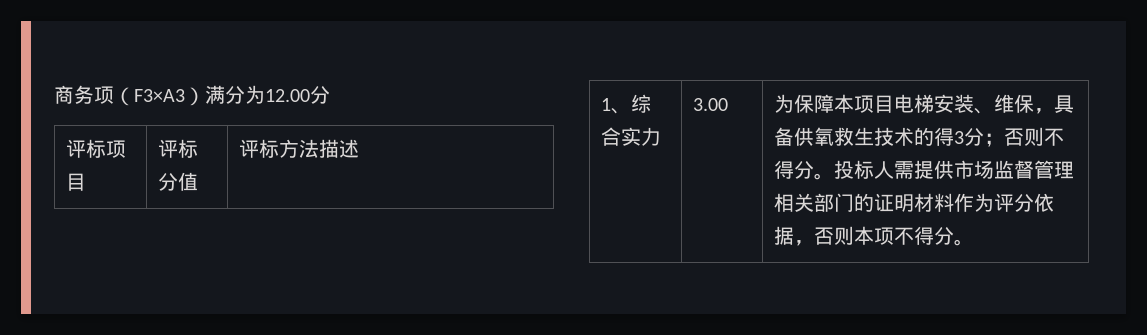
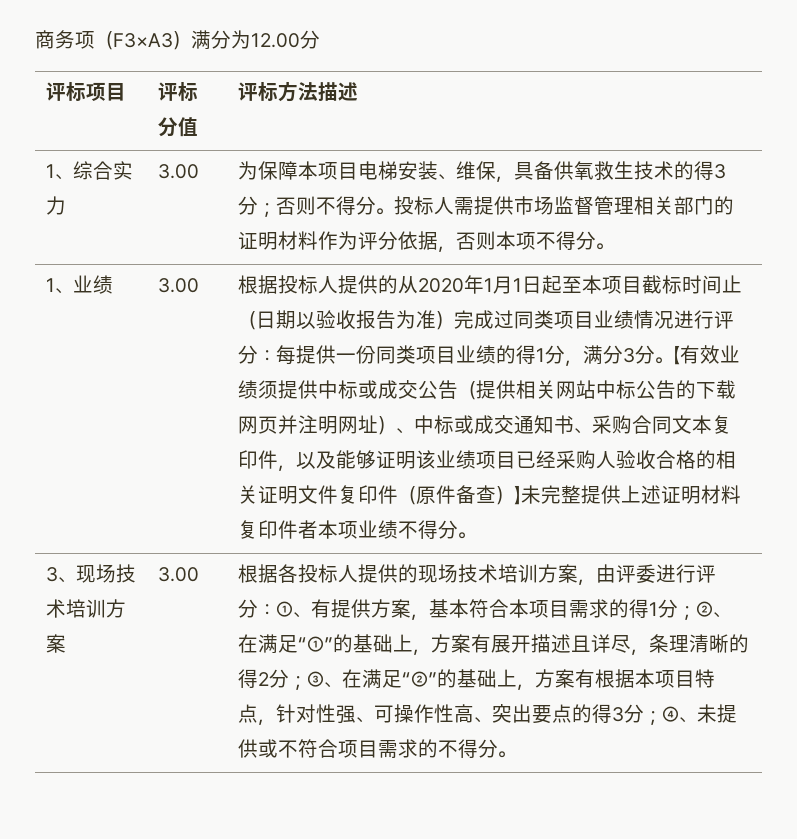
+ 1、业绩 | 3.00 | 根据投标人提供的从2020年1月1日起至本项目截标时间止（日期以验收报告为准）完成过同类项目业绩情况进行评分：每提供一份同类项目业绩的得1分，满分3分。【有效业绩须提供中标或成交公告（提供相关网站中标公告的下载网页并注明网址）、中标或成交通知书、采购合同文本复印件，以及能够证明该业绩项目已经采购人验收合格的相关证明文件复印件（原件备查）】未完整提供上述证明材料复印件者本项业绩不得分。
+ 3、现场技术培训方案 | 3.00 | 根据各投标人提供的现场技术培训方案，由评委进行评分：①、有提供方案，基本符合本项目需求的得1分；②、在满足“①”的基础上，方案有展开描述且详尽，条理清晰的得2分；③、在满足“②”的基础上，方案有根据本项目特点，针对性强、可操作性高、突出要点的得3分；④、未提供或不符合项目需求的不得分。

